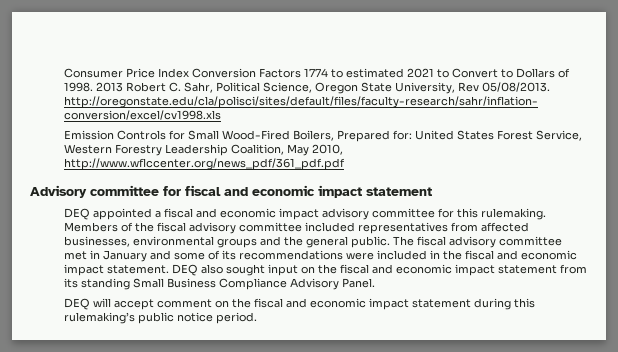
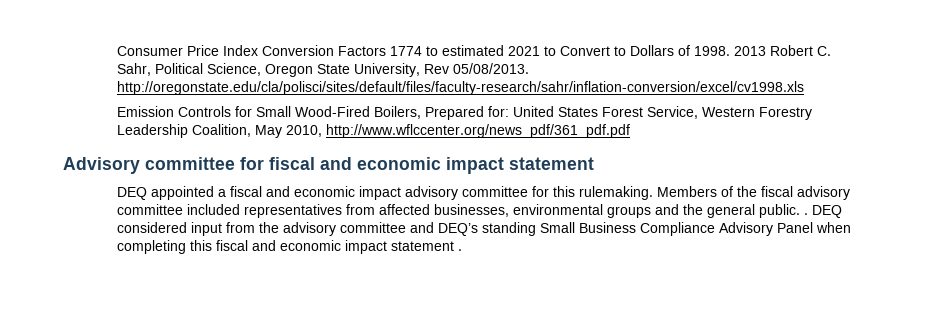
- Members of the fiscal advisory committee included representatives from affected businesses, environmental groups and the general public. The fiscal advisory committee met in January and some of its recommendations were included in the fiscal and economic impact statement. DEQ also sought input on the fiscal and economic impact statement from its standing Small Business Compliance Advisory Panel.
- DEQ will accept comment on the fiscal and economic impact statement during this rulemaking’s public notice period.
+ Members of the fiscal advisory committee included representatives from affected businesses, environmental groups and the general public. . DEQ considered input from the advisory committee and DEQ’s standing Small Business Compliance Advisory Panel when completing this fiscal and economic impact statement .

